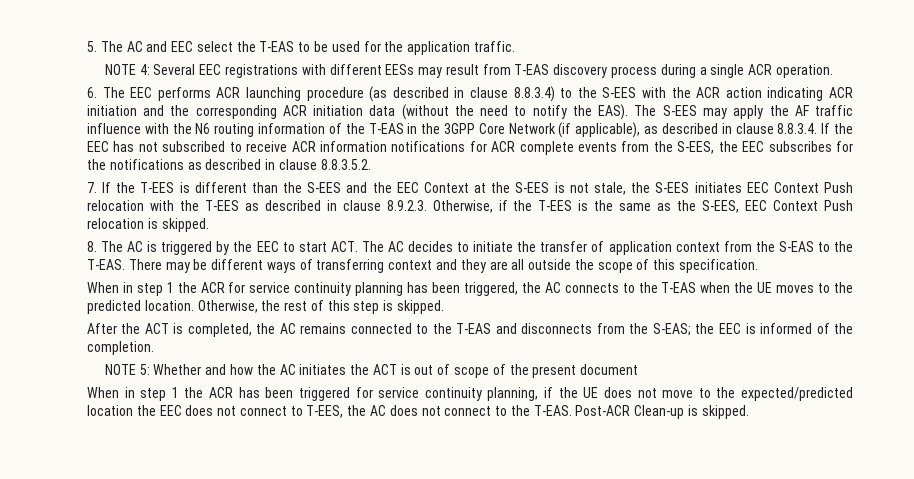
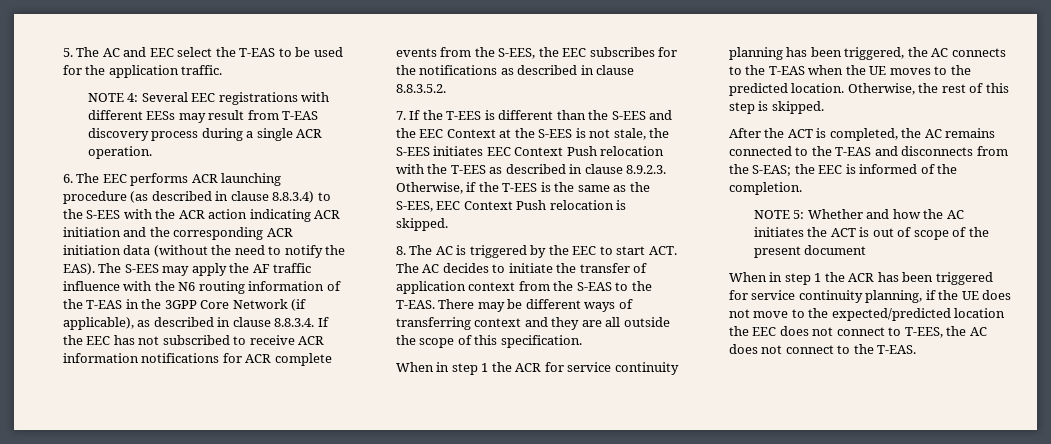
- Post-ACR Clean-up is skipped.

